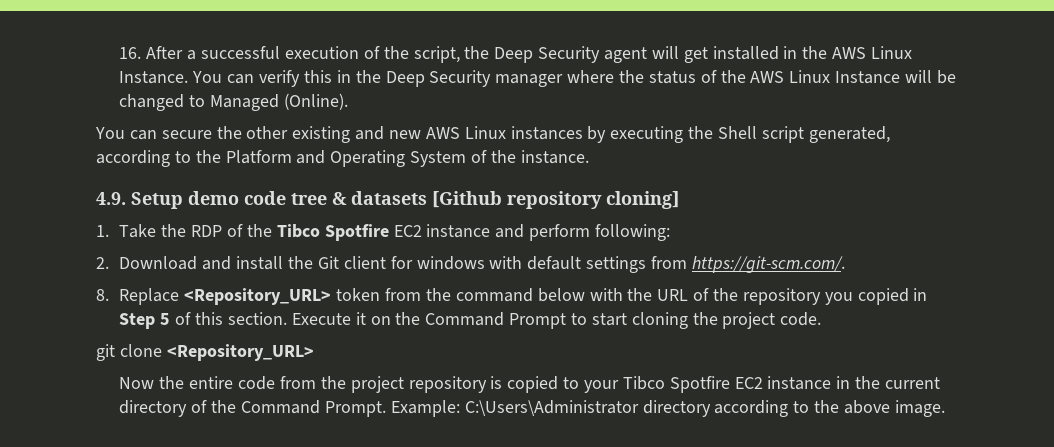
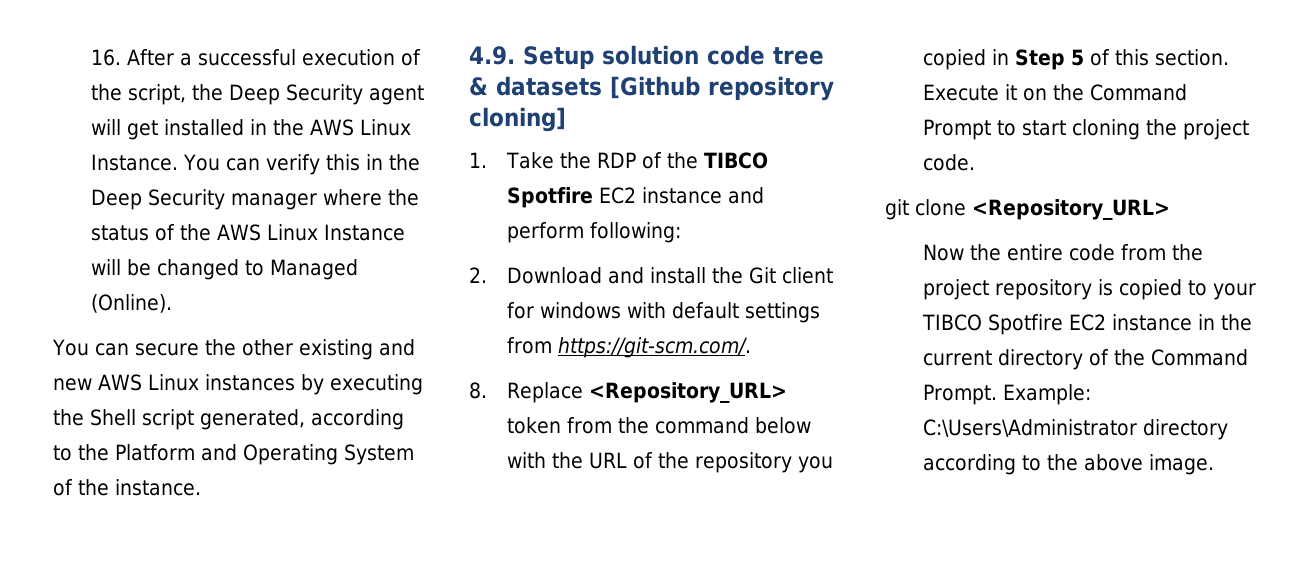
- 4.9. Setup demo code tree & datasets [Github repository cloning]
+ 4.9. Setup solution code tree & datasets [Github repository cloning]
- 1. Take the RDP of the Tibco Spotfire EC2 instance and perform following:
+ 1. Take the RDP of the TIBCO Spotfire EC2 instance and perform following:
- Now the entire code from the project repository is copied to your Tibco Spotfire EC2 instance in the current directory of the Command Prompt.
+ Now the entire code from the project repository is copied to your TIBCO Spotfire EC2 instance in the current directory of the Command Prompt.

